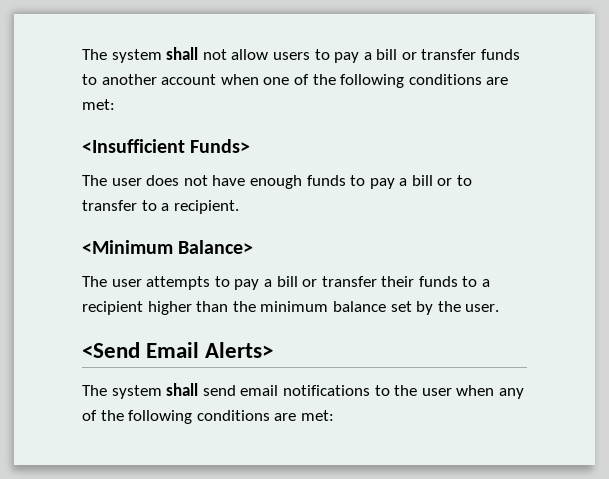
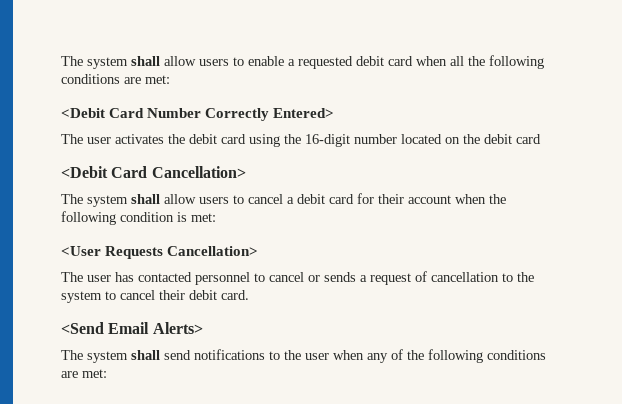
- The system shall not allow users to pay a bill or transfer funds to another account when one of the following conditions are met:
+ The system shall allow users to enable a requested debit card when all the following conditions are met:
- <Insufficient Funds>
- The user does not have enough funds to pay a bill or to transfer to a recipient.
- <Minimum Balance>
- The user attempts to pay a bill or transfer their funds to a recipient higher than the minimum balance set by the user.
+ <Debit Card Number Correctly Entered>
+ The user activates the debit card using the 16-digit number located on the debit card
+ <Debit Card Cancellation>
+ The system shall allow users to cancel a debit card for their account when the following condition is met:
+ <User Requests Cancellation>
+ The user has contacted personnel to cancel or sends a request of cancellation to the system to cancel their debit card.
- The system shall send email notifications to the user when any of the following conditions are met:
+ The system shall send notifications to the user when any of the following conditions are met:

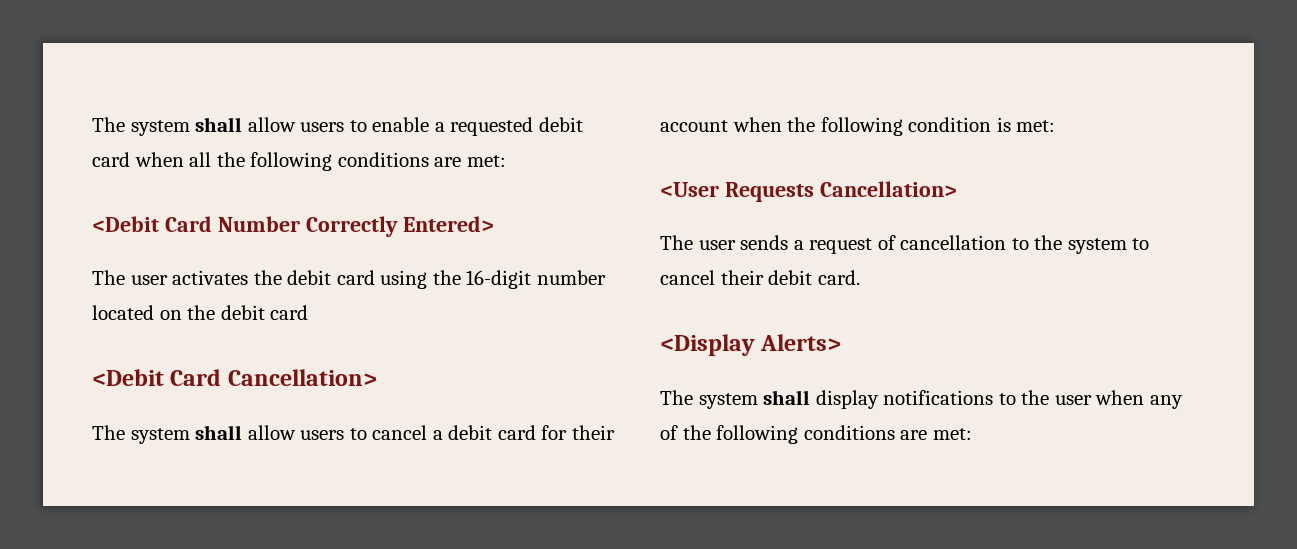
- The user has contacted personnel to cancel or sends a request of cancellation to the system to cancel their debit card.
+ The user sends a request of cancellation to the system to cancel their debit card.
- <Send Email Alerts>
+ <Display Alerts>
- The system shall send notifications to the user when any of the following conditions are met:
+ The system shall display notifications to the user when any of the following conditions are met:

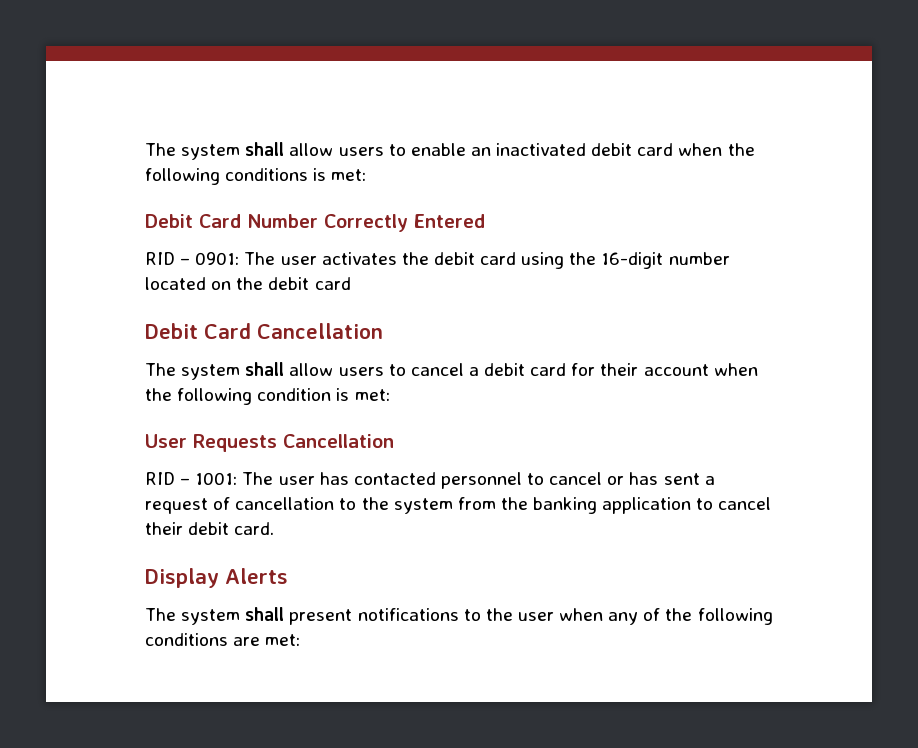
- The system shall allow users to enable a requested debit card when all the following conditions are met:
- <Debit Card Number Correctly Entered>
- The user activates the debit card using the 16-digit number located on the debit card
+ The system shall allow users to enable an inactivated debit card when the following conditions is met:
+ Debit Card Number Correctly Entered
+ RID – 0901: The user activates the debit card using the 16-digit number located on the debit card
- <Debit Card Cancellation>
+ Debit Card Cancellation
- <User Requests Cancellation>
- The user sends a request of cancellation to the system to cancel their debit card.
+ User Requests Cancellation
+ RID – 1001: The user has contacted personnel to cancel or has sent a request of cancellation to the system from the banking application to cancel their debit card.
- <Display Alerts>
- The system shall display notifications to the user when any of the following conditions are met:
+ Display Alerts
+ The system shall present notifications to the user when any of the following conditions are met:

